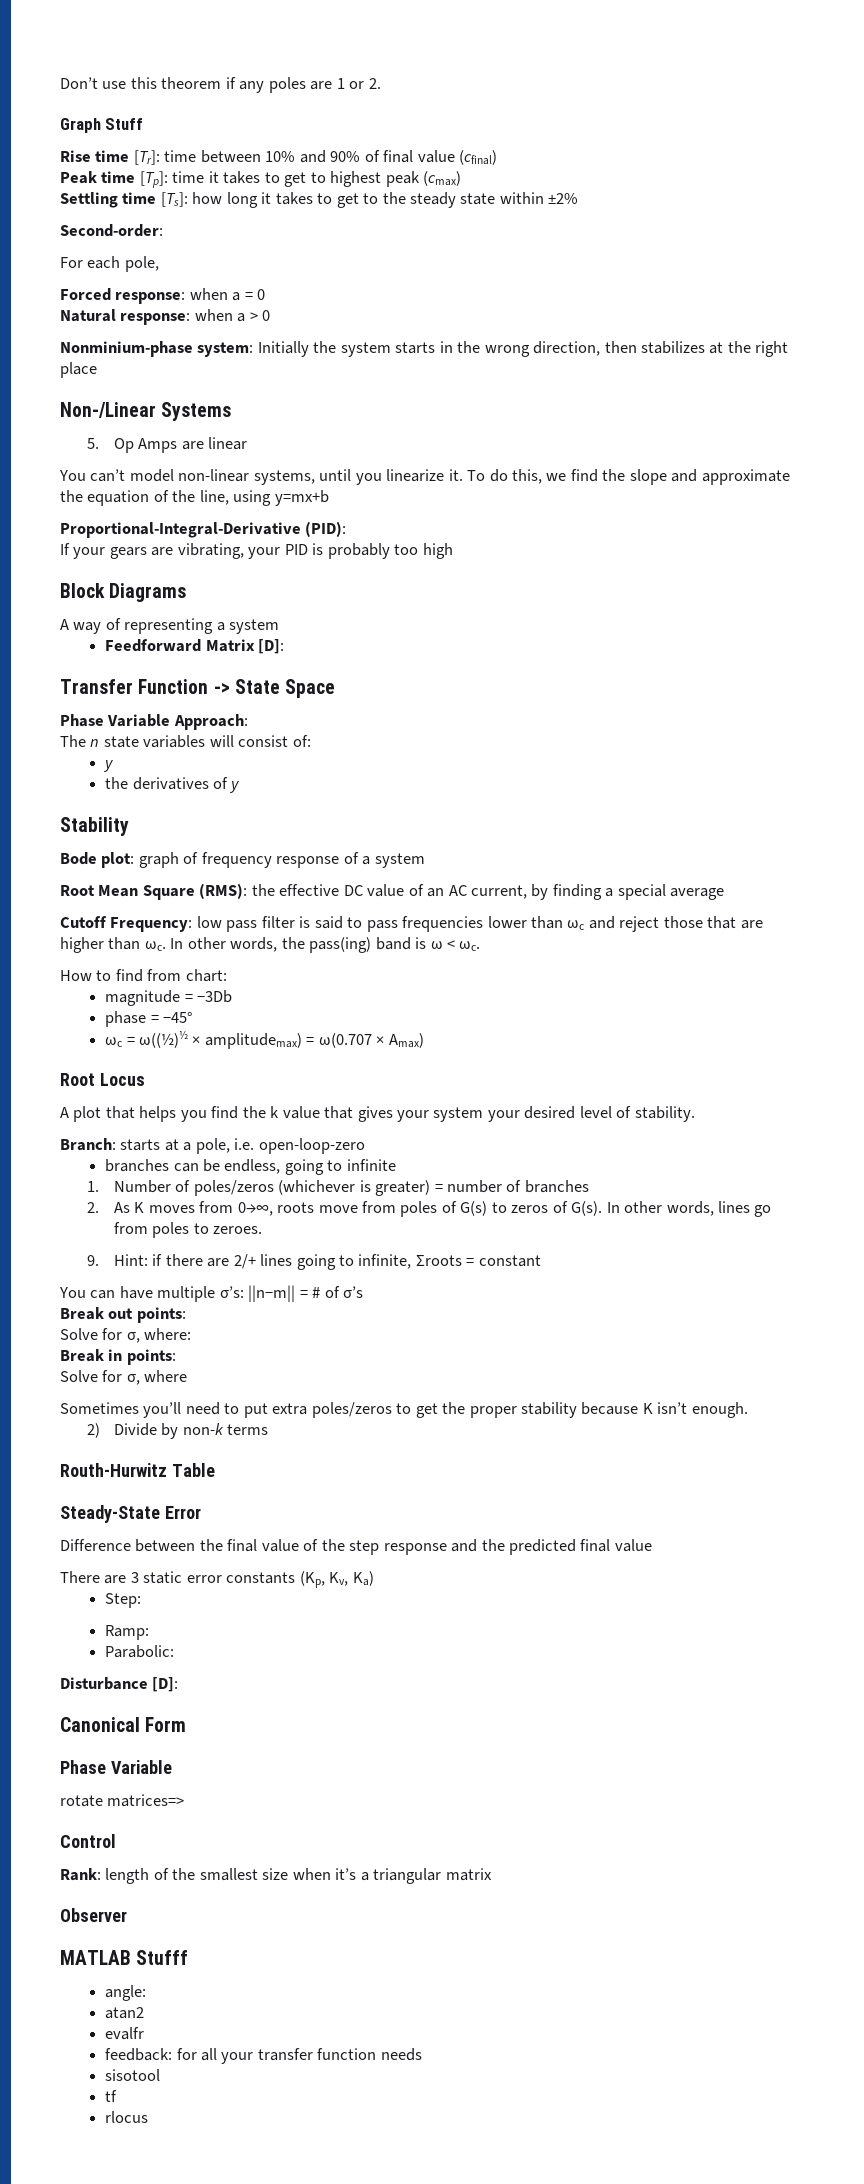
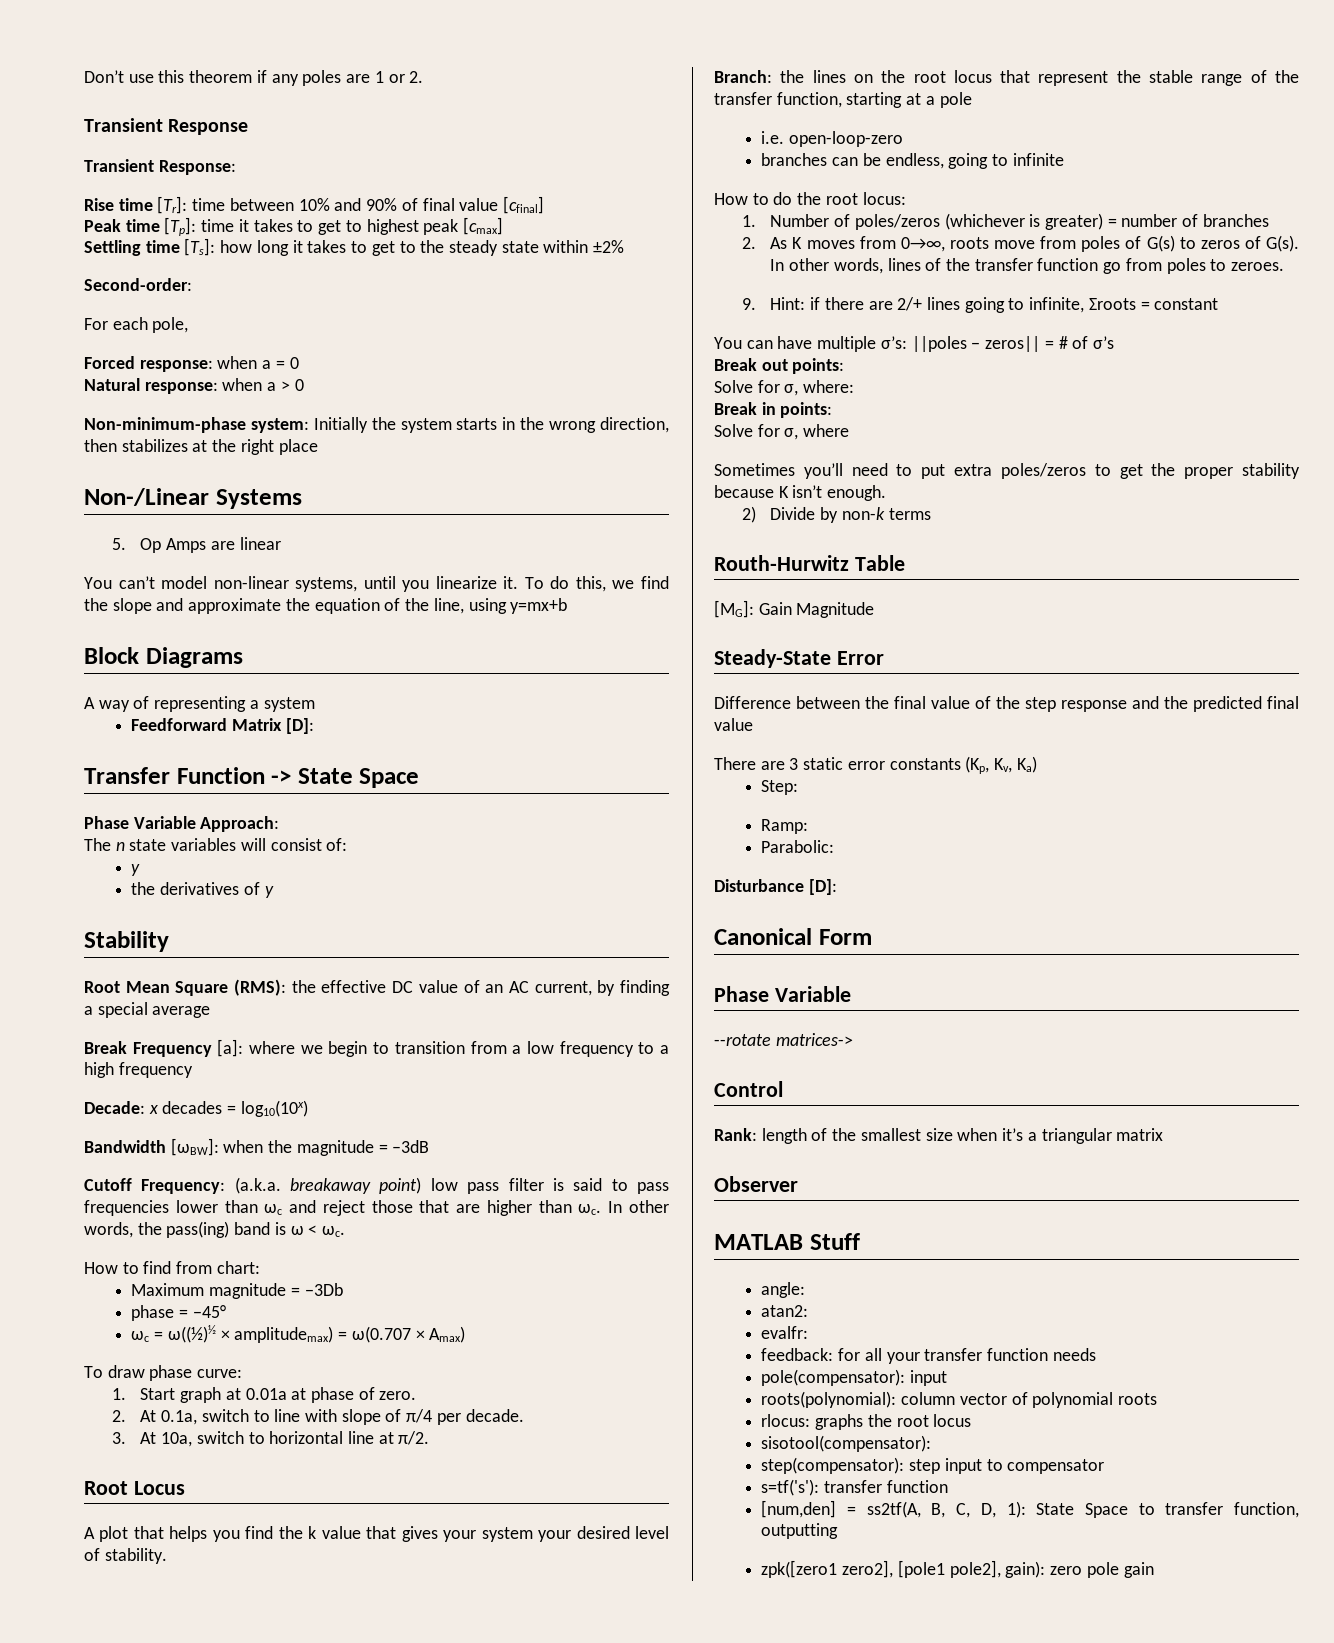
- Graph Stuff
+ Transient Response
+ Transient Response:
- Rise time [Tr]: time between 10% and 90% of final value (cfinal)
+ Rise time [Tr]: time between 10% and 90% of final value [cfinal]
- Peak time [Tp]: time it takes to get to highest peak (cmax)
+ Peak time [Tp]: time it takes to get to highest peak [cmax]
- Nonminium-phase system: Initially the system starts in the wrong direction, then stabilizes at the right place
+ Non-minimum-phase system: Initially the system starts in the wrong direction, then stabilizes at the right place
- Proportional-Integral-Derivative (PID):
- If your gears are vibrating, your PID is probably too high
- Bode plot: graph of frequency response of a system
+ Break Frequency [a]: where we begin to transition from a low frequency to a high frequency
+ Decade: x decades = log10(10x)
+ Bandwidth [ωBW]: when the magnitude = –3dB
- Cutoff Frequency: low pass filter is said to pass frequencies lower than ωc and reject those that are higher than ωc.
+ Cutoff Frequency: (a.k.a. breakaway point) low pass filter is said to pass frequencies lower than ωc and reject those that are higher than ωc.
- magnitude = −3Db
+ Maximum magnitude = −3Db
+ To draw phase curve:
+ 1. Start graph at 0.01a at phase of zero.
+ 2. At 0.1a, switch to line with slope of π/4 per decade.
+ 3. At 10a, switch to horizontal line at π/2.
- Branch: starts at a pole, i.e. open-loop-zero
+ Branch: the lines on the root locus that represent the stable range of the transfer function, starting at a pole
+ i.e. open-loop-zero
+ How to do the root locus:
- In other words, lines go from poles to zeroes.
+ In other words, lines of the transfer function go from poles to zeroes.
- You can have multiple σ’s: ||n−m|| = # of σ’s
+ You can have multiple σ’s: ||poles − zeros|| = # of σ’s
+ [MG]: Gain Magnitude
- rotate matrices=>
+ --rotate matrices->
- MATLAB Stufff
+ MATLAB Stuff
- atan2
- evalfr
+ atan2:
+ evalfr:
- sisotool
- tf
- rlocus
+ pole(compensator): input
+ roots(polynomial): column vector of polynomial roots
+ rlocus: graphs the root locus
+ sisotool(compensator):
+ step(compensator): step input to compensator
+ s=tf('s'): transfer function
+ [num,den] = ss2tf(A, B, C, D, 1): State Space to transfer function, outputting
+ zpk([zero1 zero2], [pole1 pole2], gain): zero pole gain

